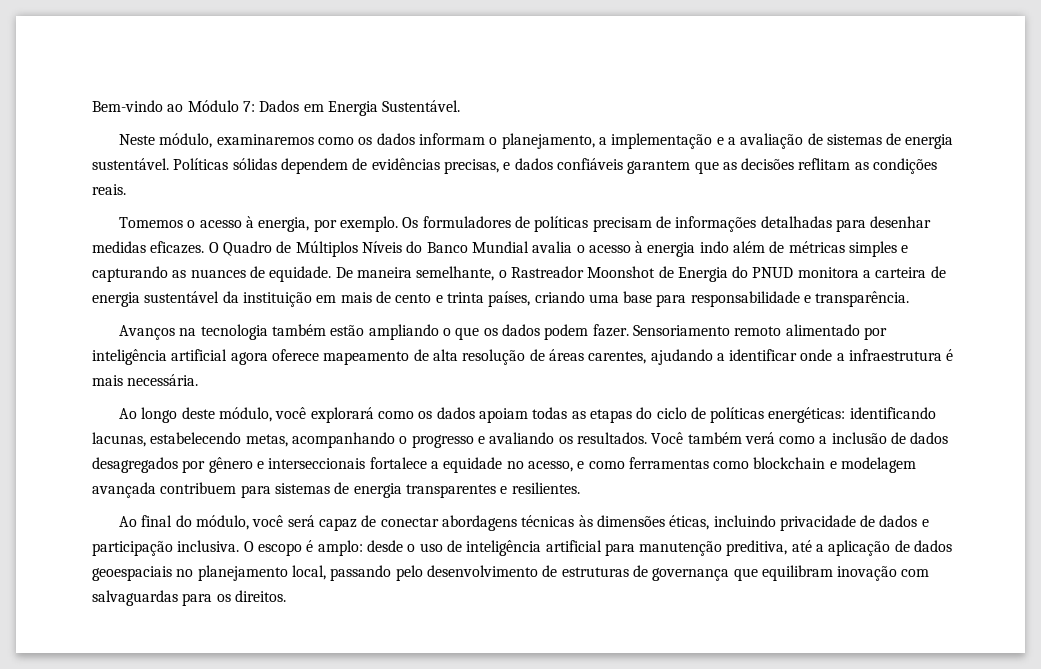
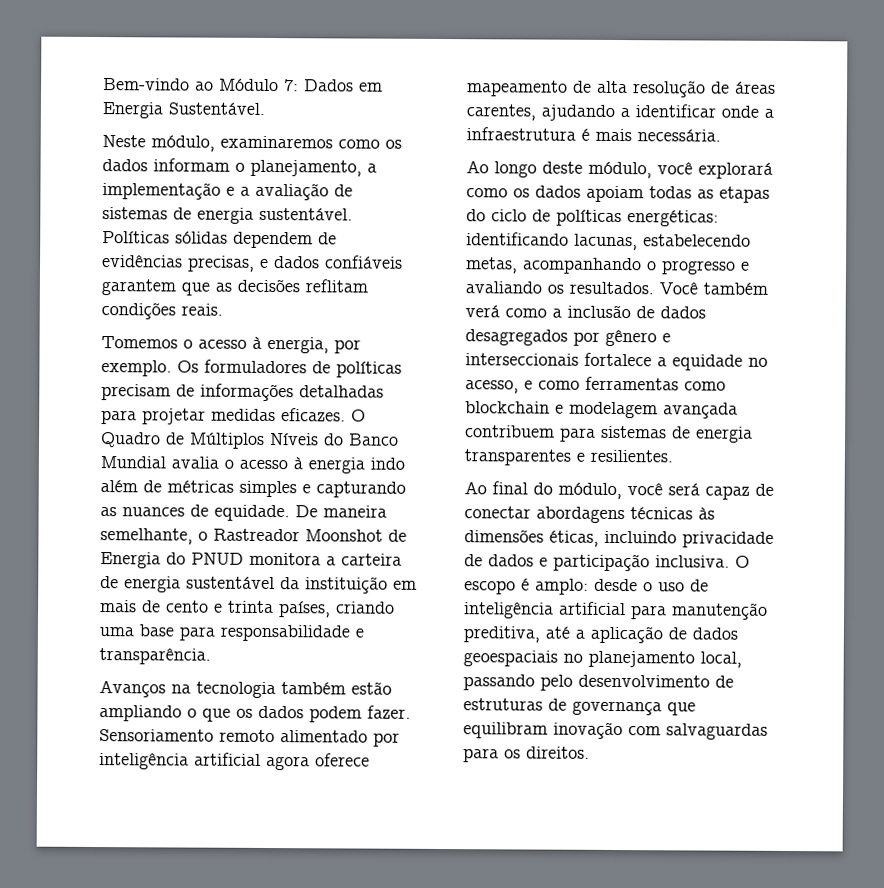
- Políticas sólidas dependem de evidências precisas, e dados confiáveis garantem que as decisões reflitam as condições reais.
+ Políticas sólidas dependem de evidências precisas, e dados confiáveis garantem que as decisões reflitam condições reais.
- Os formuladores de políticas precisam de informações detalhadas para desenhar medidas eficazes.
+ Os formuladores de políticas precisam de informações detalhadas para projetar medidas eficazes.

